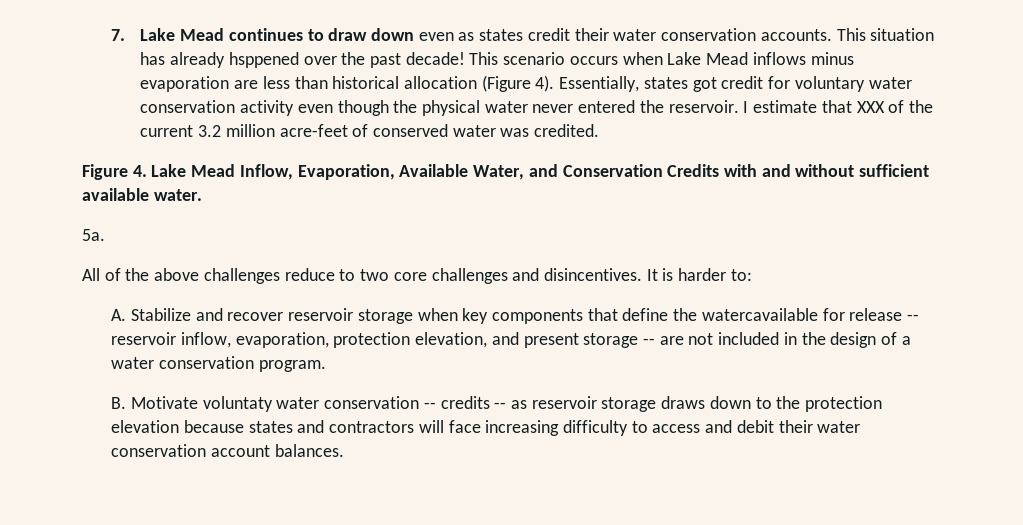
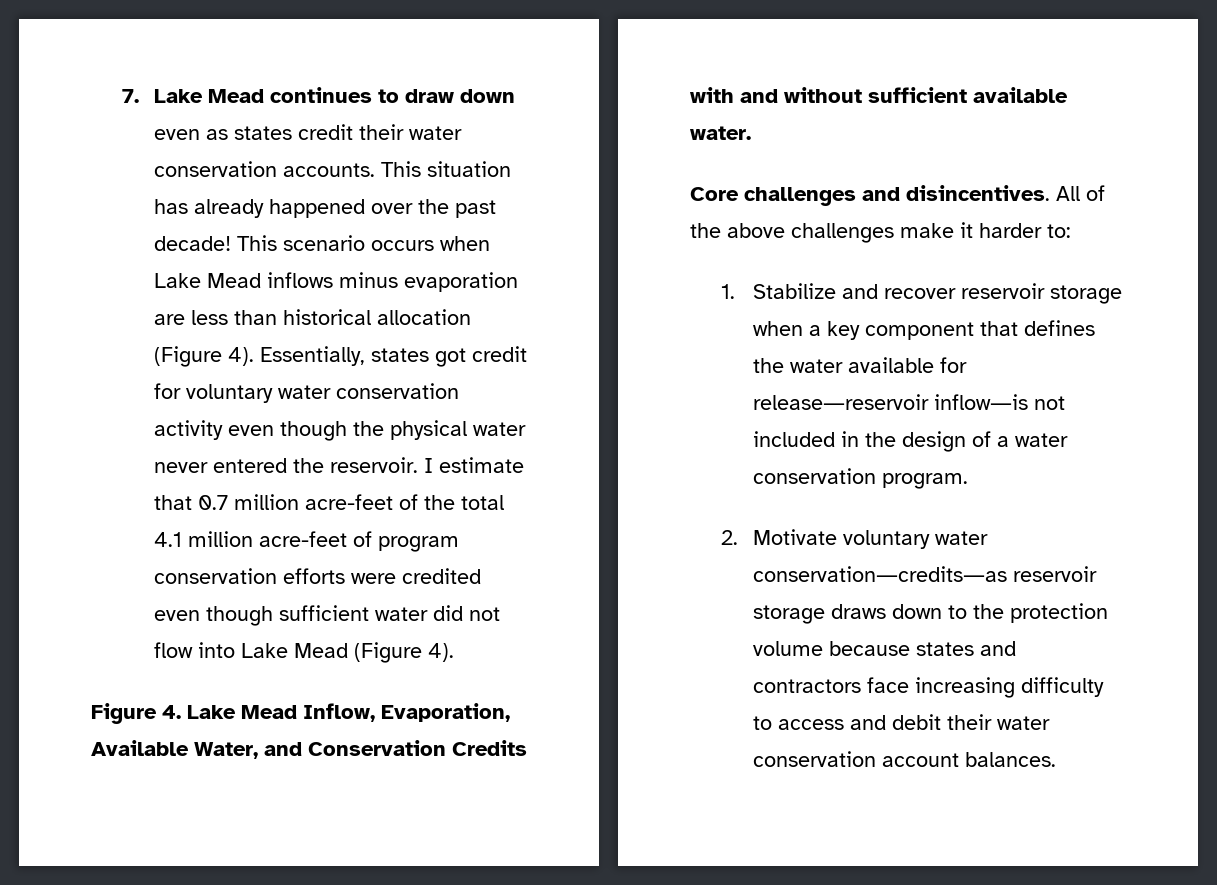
- This situation has already hsppened over the past decade!
+ This situation has already happened over the past decade!
- I estimate that XXX of the current 3.2 million acre-feet of conserved water was credited.
+ I estimate that 0.7 million acre-feet of the total 4.1 million acre-feet of program conservation efforts were credited even though sufficient water did not flow into Lake Mead (Figure 4).
- 5a.
- All of the above challenges reduce to two core challenges and disincentives. It is harder to:
+ Core challenges and disincentives. All of the above challenges make it harder to:
- A. Stabilize and recover reservoir storage when key components that define the watercavailable for release -- reservoir inflow, evaporation, protection elevation, and present storage -- are not included in the design of a water conservation program.
+ 1. Stabilize and recover reservoir storage when a key component that defines the water available for release―reservoir inflow―is not included in the design of a water conservation program.
- B. Motivate voluntaty water conservation -- credits -- as reservoir storage draws down to the protection elevation because states and contractors will face increasing difficulty to access and debit their water conservation account balances.
+ 2. Motivate voluntary water conservation―credits―as reservoir storage draws down to the protection volume because states and contractors face increasing difficulty to access and debit their water conservation account balances.

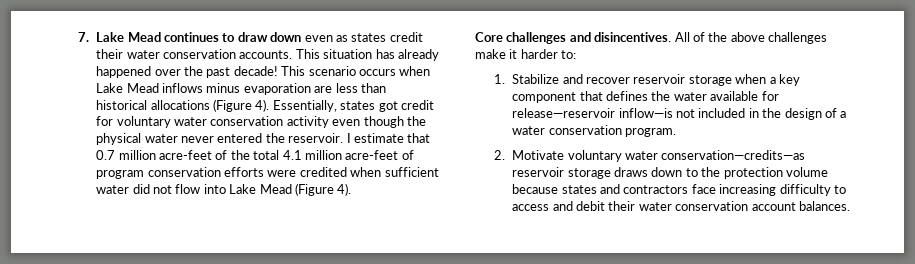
- This scenario occurs when Lake Mead inflows minus evaporation are less than historical allocation (Figure 4).
+ This scenario occurs when Lake Mead inflows minus evaporation are less than historical allocations (Figure 4).
- I estimate that 0.7 million acre-feet of the total 4.1 million acre-feet of program conservation efforts were credited even though sufficient water did not flow into Lake Mead (Figure 4).
+ I estimate that 0.7 million acre-feet of the total 4.1 million acre-feet of program conservation efforts were credited when sufficient water did not flow into Lake Mead (Figure 4).
- Figure 4. Lake Mead Inflow, Evaporation, Available Water, and Conservation Credits with and without sufficient available water.

